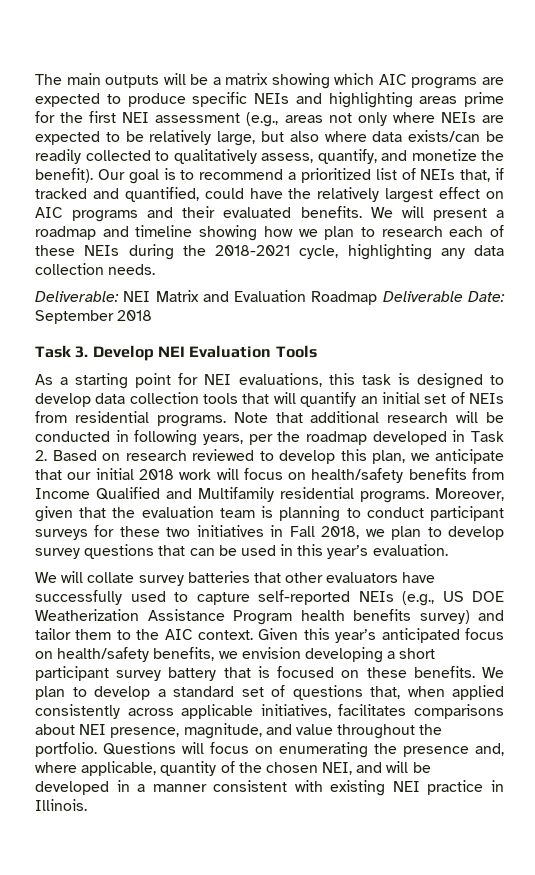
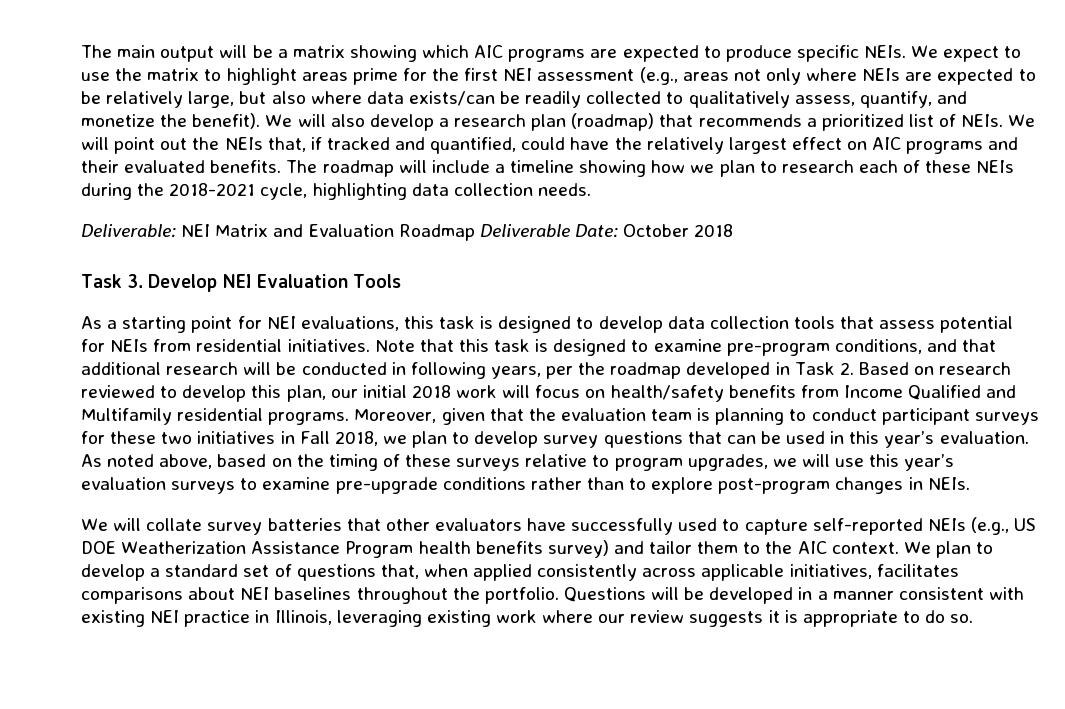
- The main outputs will be a matrix showing which AIC programs are expected to produce specific NEIs and highlighting areas prime for the first NEI assessment (e.g., areas not only where NEIs are expected to be relatively large, but also where data exists/can be readily collected to qualitatively assess, quantify, and monetize the benefit).
+ The main output will be a matrix showing which AIC programs are expected to produce specific NEIs. We expect to use the matrix to highlight areas prime for the first NEI assessment (e.g., areas not only where NEIs are expected to be relatively large, but also where data exists/can be readily collected to qualitatively assess, quantify, and monetize the benefit).
- Our goal is to recommend a prioritized list of NEIs that, if tracked and quantified, could have the relatively largest effect on AIC programs and their evaluated benefits.
+ We will also develop a research plan (roadmap) that recommends a prioritized list of NEIs. We will point out the NEIs that, if tracked and quantified, could have the relatively largest effect on AIC programs and their evaluated benefits.
- We will present a roadmap and timeline showing how we plan to research each of these NEIs during the 2018-2021 cycle, highlighting any data collection needs.
+ The roadmap will include a timeline showing how we plan to research each of these NEIs during the 2018-2021 cycle, highlighting data collection needs.
- Deliverable: NEI Matrix and Evaluation Roadmap Deliverable Date: September 2018
+ Deliverable: NEI Matrix and Evaluation Roadmap Deliverable Date: October 2018
- As a starting point for NEI evaluations, this task is designed to develop data collection tools that will quantify an initial set of NEIs from residential programs.
+ As a starting point for NEI evaluations, this task is designed to develop data collection tools that assess potential for NEIs from residential initiatives.
- Note that additional research will be conducted in following years, per the roadmap developed in Task 2. Based on research reviewed to develop this plan, we anticipate that our initial 2018 work will focus on health/safety benefits from Income Qualified and Multifamily residential programs.
+ Note that this task is designed to examine pre-program conditions, and that additional research will be conducted in following years, per the roadmap developed in Task 2. Based on research reviewed to develop this plan, our initial 2018 work will focus on health/safety benefits from Income Qualified and Multifamily residential programs.
+ As noted above, based on the timing of these surveys relative to program upgrades, we will use this year’s evaluation surveys to examine pre-upgrade conditions rather than to explore post-program changes in NEIs.
- Given this year’s anticipated focus on health/safety benefits, we envision developing a short participant survey battery that is focused on these benefits.
- We plan to develop a standard set of questions that, when applied consistently across applicable initiatives, facilitates comparisons about NEI presence, magnitude, and value throughout the portfolio.
+ We plan to develop a standard set of questions that, when applied consistently across applicable initiatives, facilitates comparisons about NEI baselines throughout the portfolio.
- Questions will focus on enumerating the presence and, where applicable, quantity of the chosen NEI, and will be developed in a manner consistent with existing NEI practice in Illinois.
+ Questions will be developed in a manner consistent with existing NEI practice in Illinois, leveraging existing work where our review suggests it is appropriate to do so.

